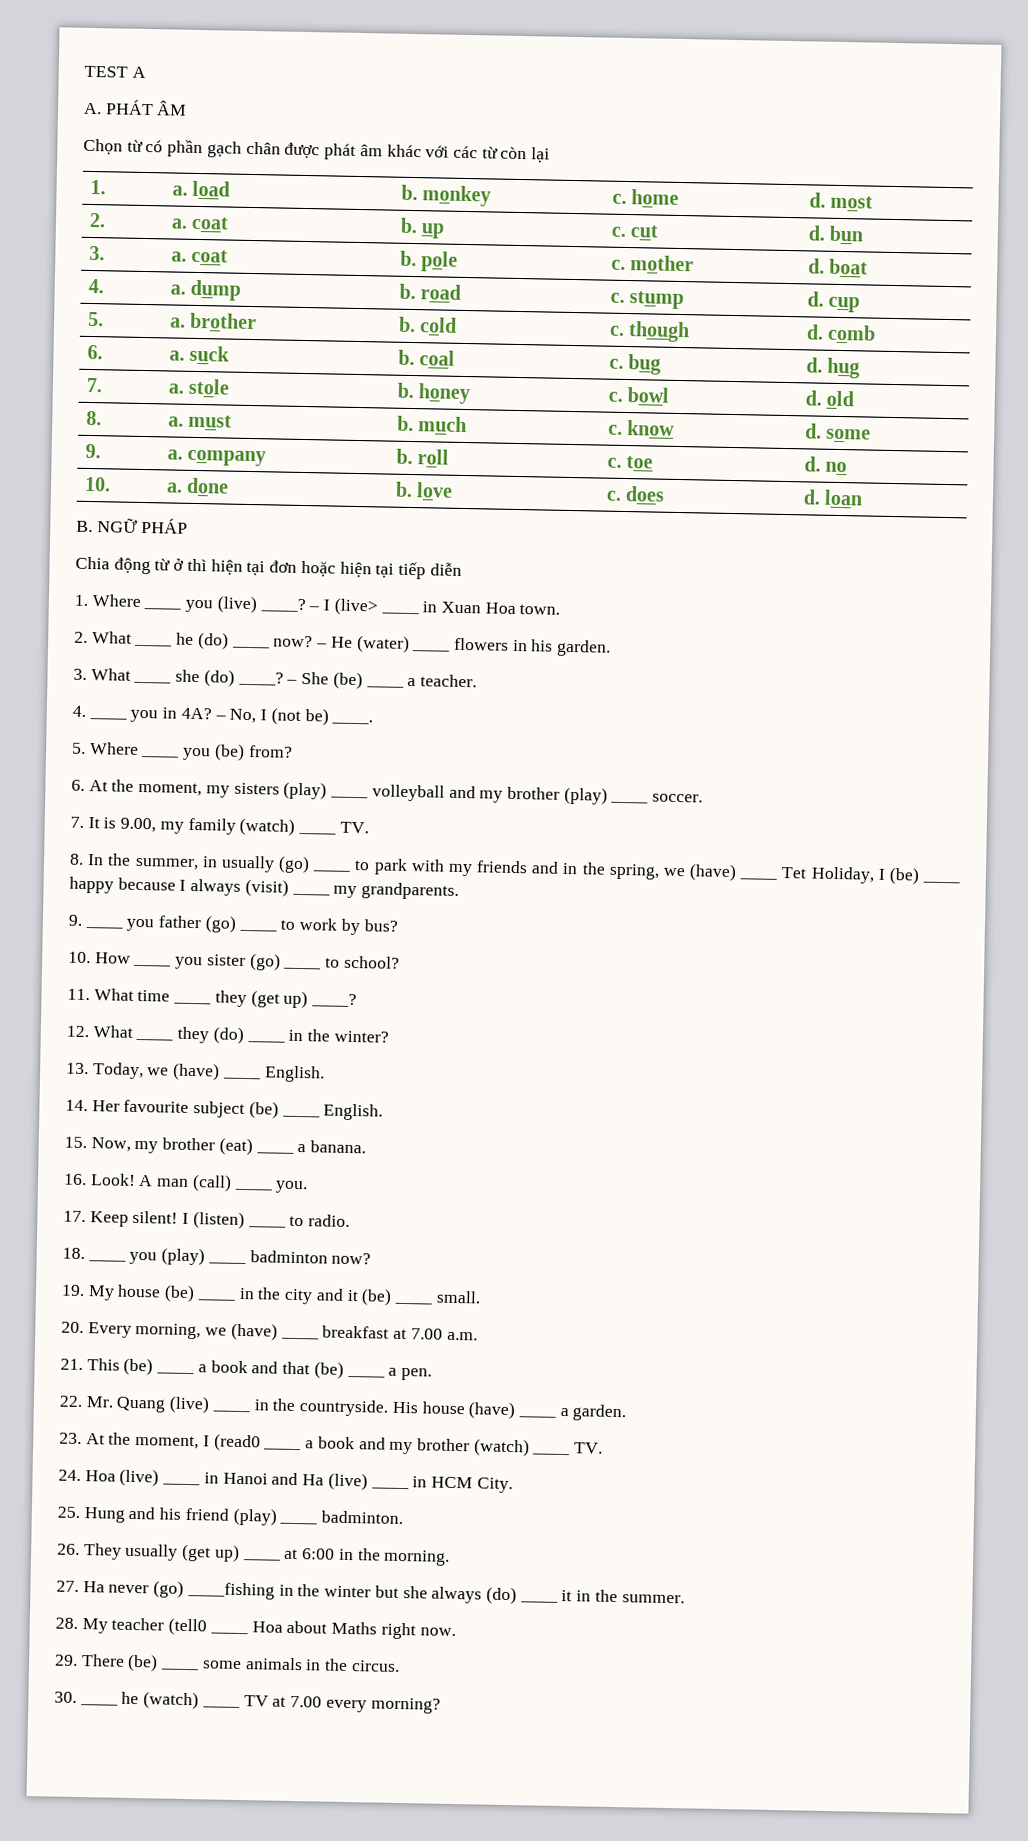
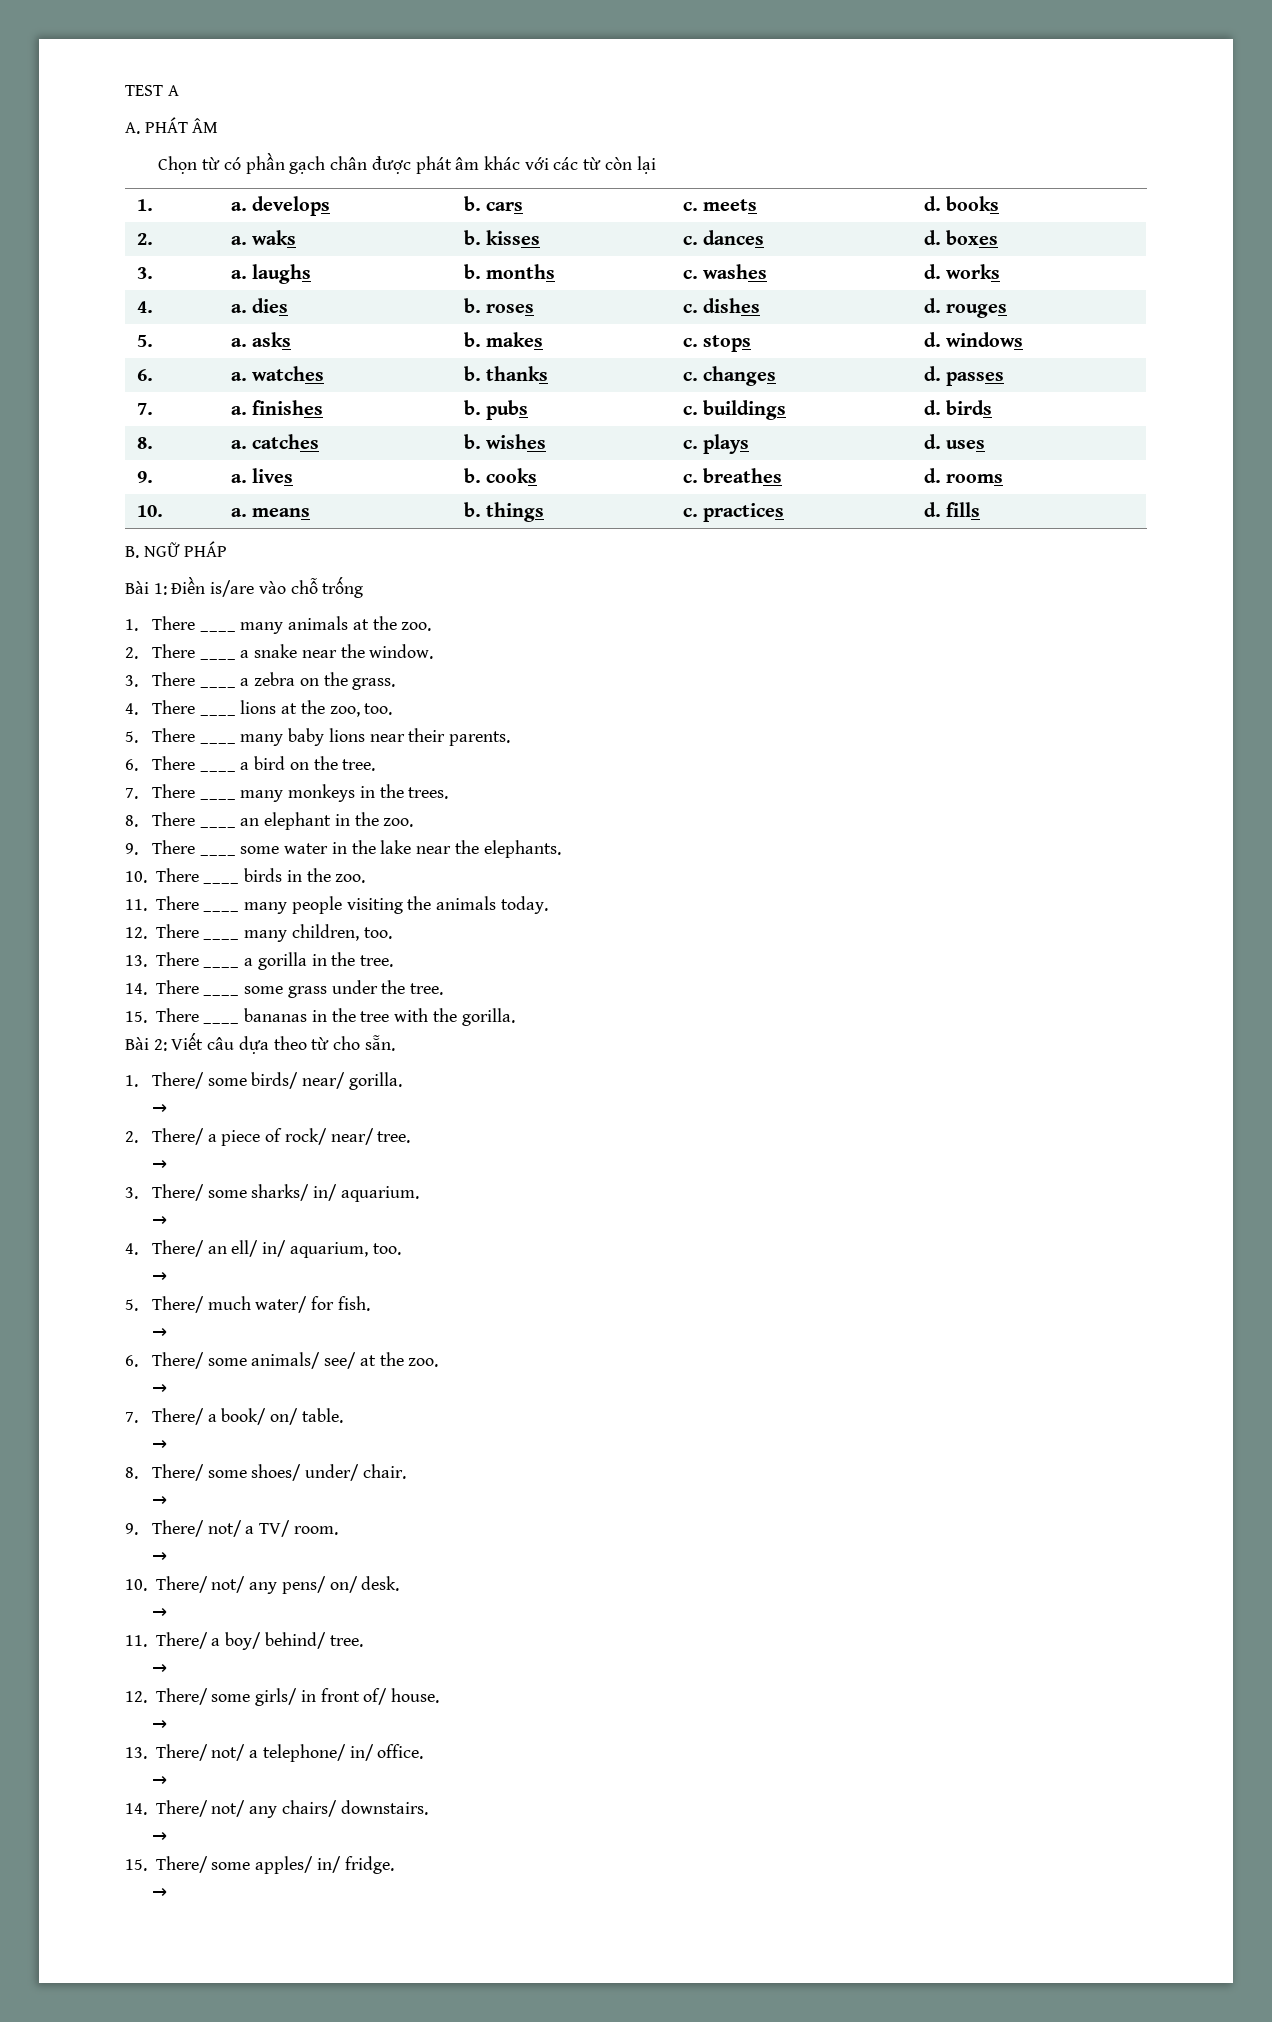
- 1. | a. load | b. monkey | c. home | d. most
+ 1. | a. develops | b. cars | c. meets | d. books
- 2. | a. coat | b. up | c. cut | d. bun
+ 2. | a. waks | b. kisses | c. dances | d. boxes
- 3. | a. coat | b. pole | c. mother | d. boat
+ 3. | a. laughs | b. months | c. washes | d. works
- 4. | a. dump | b. road | c. stump | d. cup
+ 4. | a. dies | b. roses | c. dishes | d. rouges
- 5. | a. brother | b. cold | c. though | d. comb
+ 5. | a. asks | b. makes | c. stops | d. windows
- 6. | a. suck | b. coal | c. bug | d. hug
+ 6. | a. watches | b. thanks | c. changes | d. passes
- 7. | a. stole | b. honey | c. bowl | d. old
+ 7. | a. finishes | b. pubs | c. buildings | d. birds
- 8. | a. must | b. much | c. know | d. some
+ 8. | a. catches | b. wishes | c. plays | d. uses
- 9. | a. company | b. roll | c. toe | d. no
+ 9. | a. lives | b. cooks | c. breathes | d. rooms
- 10. | a. done | b. love | c. does | d. loan
+ 10. | a. means | b. things | c. practices | d. fills
- Chia động từ ở thì hiện tại đơn hoặc hiện tại tiếp diễn
- 1. Where ____ you (live) ____? – I (live> ____ in Xuan Hoa town.
- 2. What ____ he (do) ____ now? – He (water) ____ flowers in his garden.
- 3. What ____ she (do) ____? – She (be) ____ a teacher.
- 4. ____ you in 4A? – No, I (not be) ____.
- 5. Where ____ you (be) from?
- 6. At the moment, my sisters (play) ____ volleyball and my brother (play) ____ soccer.
- 7. It is 9.00, my family (watch) ____ TV.
- 8. In the summer, in usually (go) ____ to park with my friends and in the spring, we (have) ____ Tet Holiday, I (be) ____ happy because I always (visit) ____ my grandparents.
- 9. ____ you father (go) ____ to work by bus?
- 10. How ____ you sister (go) ____ to school?
- 11. What time ____ they (get up) ____?
- 12. What ____ they (do) ____ in the winter?
- 13. Today, we (have) ____ English.
- 14. Her favourite subject (be) ____ English.
- 15. Now, my brother (eat) ____ a banana.
- 16. Look! A man (call) ____ you.
- 17. Keep silent! I (listen) ____ to radio.
- 18. ____ you (play) ____ badminton now?
- 19. My house (be) ____ in the city and it (be) ____ small.
- 20. Every morning, we (have) ____ breakfast at 7.00 a.m.
- 21. This (be) ____ a book and that (be) ____ a pen.
- 22. Mr. Quang (live) ____ in the countryside. His house (have) ____ a garden.
- 23. At the moment, I (read0 ____ a book and my brother (watch) ____ TV.
- 24. Hoa (live) ____ in Hanoi and Ha (live) ____ in HCM City.
- 25. Hung and his friend (play) ____ badminton.
- 26. They usually (get up) ____ at 6:00 in the morning.
- 27. Ha never (go) ____fishing in the winter but she always (do) ____ it in the summer.
- 28. My teacher (tell0 ____ Hoa about Maths right now.
- 29. There (be) ____ some animals in the circus.
- 30. ____ he (watch) ____ TV at 7.00 every morning?
+ Bài 1: Điền is/are vào chỗ trống
+ 1. There ____ many animals at the zoo.
+ 2. There ____ a snake near the window.
+ 3. There ____ a zebra on the grass.
+ 4. There ____ lions at the zoo, too.
+ 5. There ____ many baby lions near their parents.
+ 6. There ____ a bird on the tree.
+ 7. There ____ many monkeys in the trees.
+ 8. There ____ an elephant in the zoo.
+ 9. There ____ some water in the lake near the elephants.
+ 10. There ____ birds in the zoo.
+ 11. There ____ many people visiting the animals today.
+ 12. There ____ many children, too.
+ 13. There ____ a gorilla in the tree.
+ 14. There ____ some grass under the tree.
+ 15. There ____ bananas in the tree with the gorilla.
+ Bài 2: Viết câu dựa theo từ cho sẵn.
+ 1. There/ some birds/ near/ gorilla.
+ →
+ 2. There/ a piece of rock/ near/ tree.
+ →
+ 3. There/ some sharks/ in/ aquarium.
+ →
+ 4. There/ an ell/ in/ aquarium, too.
+ →
+ 5. There/ much water/ for fish.
+ →
+ 6. There/ some animals/ see/ at the zoo.
+ →
+ 7. There/ a book/ on/ table.
+ →
+ 8. There/ some shoes/ under/ chair.
+ →
+ 9. There/ not/ a TV/ room.
+ →
+ 10. There/ not/ any pens/ on/ desk.
+ →
+ 11. There/ a boy/ behind/ tree.
+ →
+ 12. There/ some girls/ in front of/ house.
+ →
+ 13. There/ not/ a telephone/ in/ office.
+ →
+ 14. There/ not/ any chairs/ downstairs.
+ →
+ 15. There/ some apples/ in/ fridge.
+ →

